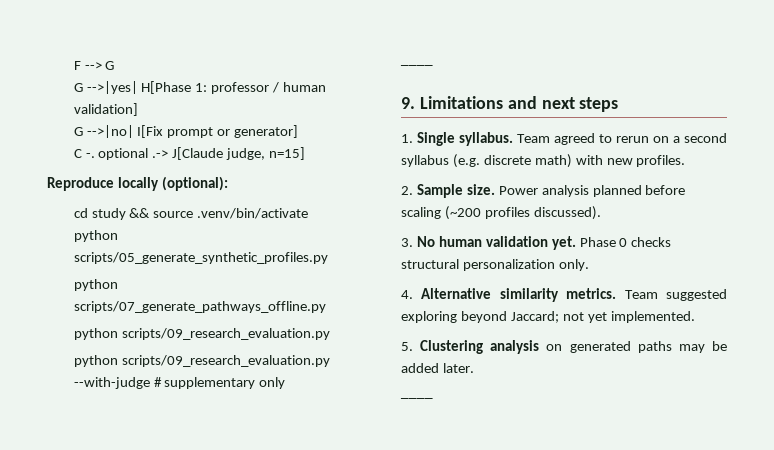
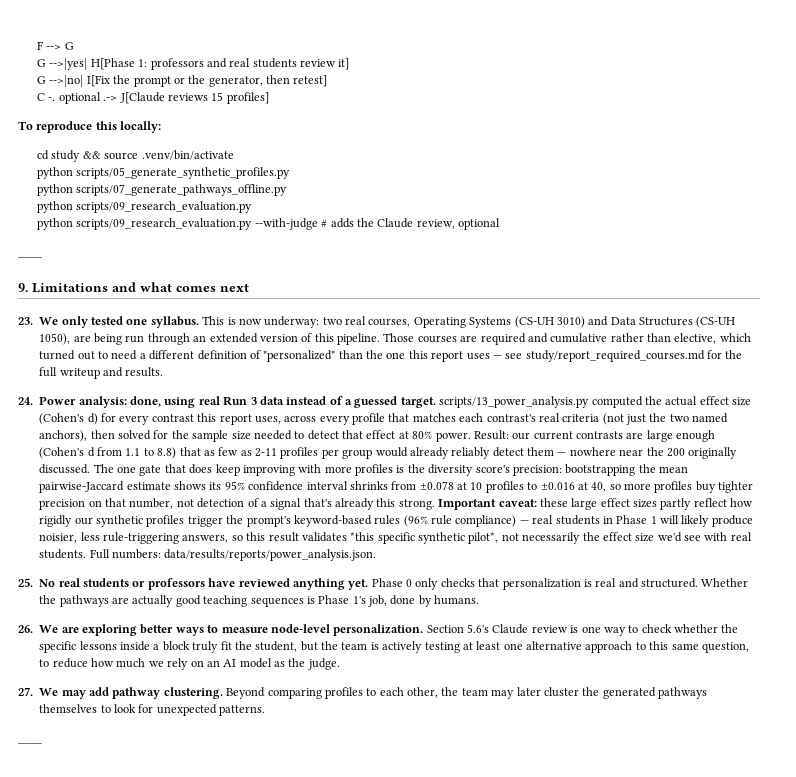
- G -->|yes| H[Phase 1: professor / human validation]
+ G -->|yes| H[Phase 1: professors and real students review it]
- G -->|no| I[Fix prompt or generator]
+ G -->|no| I[Fix the prompt or the generator, then retest]
- C -. optional .-> J[Claude judge, n=15]
- Reproduce locally (optional):
+ C -. optional .-> J[Claude reviews 15 profiles]
+ To reproduce this locally:
- python scripts/09_research_evaluation.py --with-judge # supplementary only
- ────
+ python scripts/09_research_evaluation.py --with-judge # adds the Claude review, optional
+ ____
- 9. Limitations and next steps
- 1. Single syllabus. Team agreed to rerun on a second syllabus (e.g. discrete math) with new profiles.
- 2. Sample size. Power analysis planned before scaling (~200 profiles discussed).
- 3. No human validation yet. Phase 0 checks structural personalization only.
- 4. Alternative similarity metrics. Team suggested exploring beyond Jaccard; not yet implemented.
- 5. Clustering analysis on generated paths may be added later.
- ────
+ 9. Limitations and what comes next
+ 23. We only tested one syllabus. This is now underway: two real courses, Operating Systems (CS-UH 3010) and Data Structures (CS-UH 1050), are being run through an extended version of this pipeline. Those courses are required and cumulative rather than elective, which turned out to need a different definition of "personalized" than the one this report uses — see study/report_required_courses.md for the full writeup and results.
+ 24. Power analysis: done, using real Run 3 data instead of a guessed target. scripts/13_power_analysis.py computed the actual effect size (Cohen's d) for every contrast this report uses, across every profile that matches each contrast's real criteria (not just the two named anchors), then solved for the sample size needed to detect that effect at 80% power. Result: our current contrasts are large enough (Cohen's d from 1.1 to 8.8) that as few as 2-11 profiles per group would already reliably detect them — nowhere near the 200 originally discussed. The one gate that does keep improving with more profiles is the diversity score's precision: bootstrapping the mean pairwise-Jaccard estimate shows its 95% confidence interval shrinks from ±0.078 at 10 profiles to ±0.016 at 40, so more profiles buy tighter precision on that number, not detection of a signal that's already this strong. Important caveat: these large effect sizes partly reflect how rigidly our synthetic profiles trigger the prompt's keyword-based rules (96% rule compliance) — real students in Phase 1 will likely produce noisier, less rule-triggering answers, so this result validates *this specific synthetic pilot*, not necessarily the effect size we'd see with real students. Full numbers: data/results/reports/power_analysis.json.
+ 25. No real students or professors have reviewed anything yet. Phase 0 only checks that personalization is real and structured. Whether the pathways are actually good teaching sequences is Phase 1's job, done by humans.
+ 26. We are exploring better ways to measure node-level personalization. Section 5.6's Claude review is one way to check whether the specific lessons inside a block truly fit the student, but the team is actively testing at least one alternative approach to this same question, to reduce how much we rely on an AI model as the judge.
+ 27. We may add pathway clustering. Beyond comparing profiles to each other, the team may later cluster the generated pathways themselves to look for unexpected patterns.
+ ____

